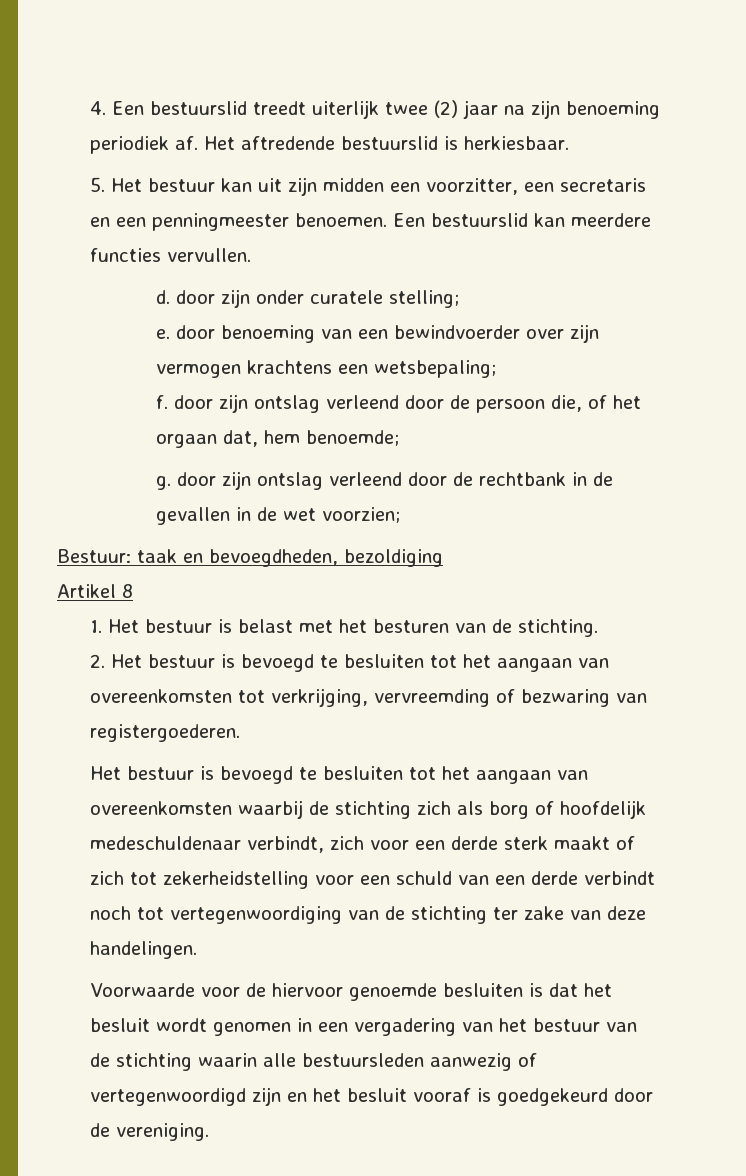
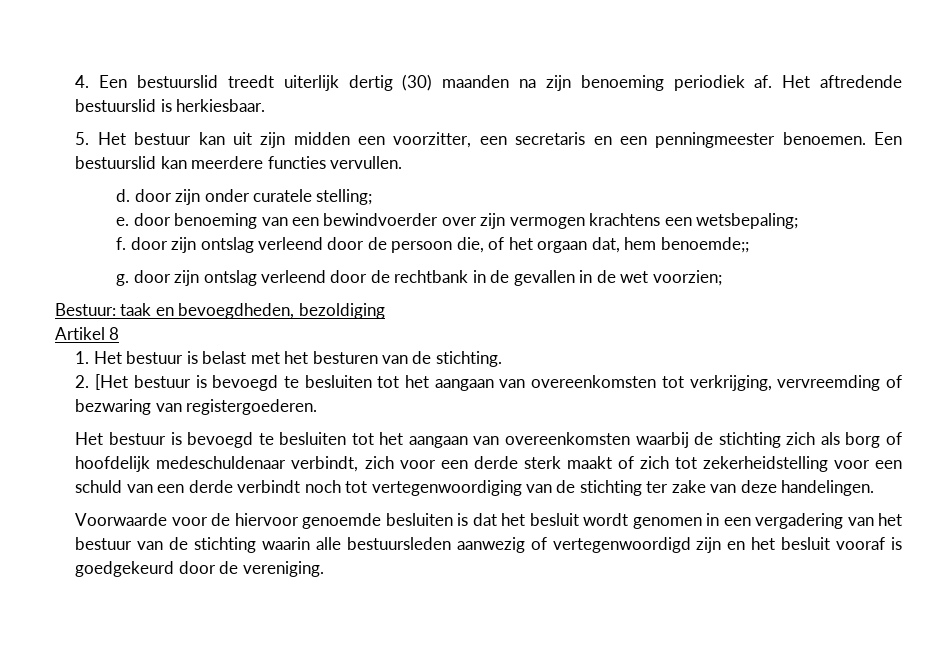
- 4. Een bestuurslid treedt uiterlijk twee (2) jaar na zijn benoeming periodiek af.
+ 4. Een bestuurslid treedt uiterlijk dertig (30) maanden na zijn benoeming periodiek af.
- f. door zijn ontslag verleend door de persoon die, of het orgaan dat, hem benoemde;
+ f. door zijn ontslag verleend door de persoon die, of het orgaan dat, hem benoemde;;
- 2. Het bestuur is bevoegd te besluiten tot het aangaan van overeenkomsten tot verkrijging, vervreemding of bezwaring van registergoederen.
+ 2. [Het bestuur is bevoegd te besluiten tot het aangaan van overeenkomsten tot verkrijging, vervreemding of bezwaring van registergoederen.

